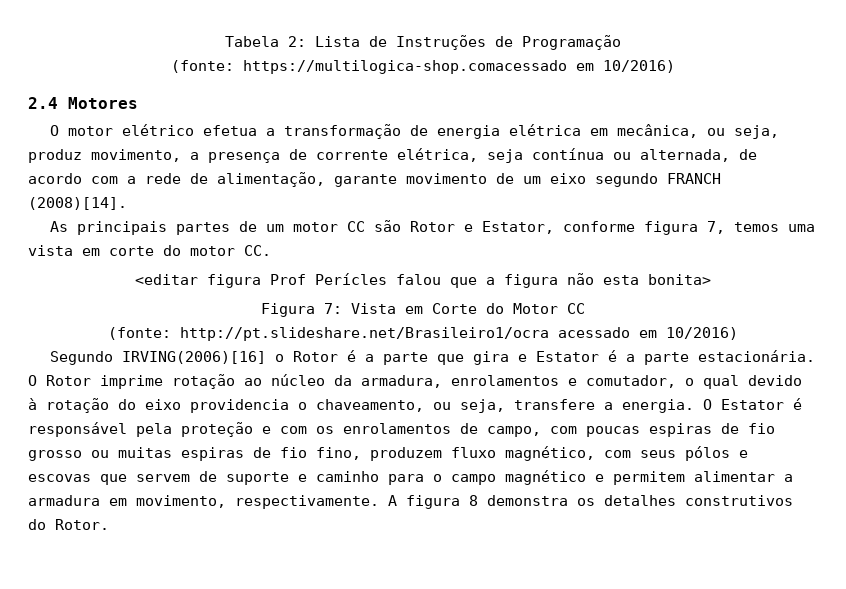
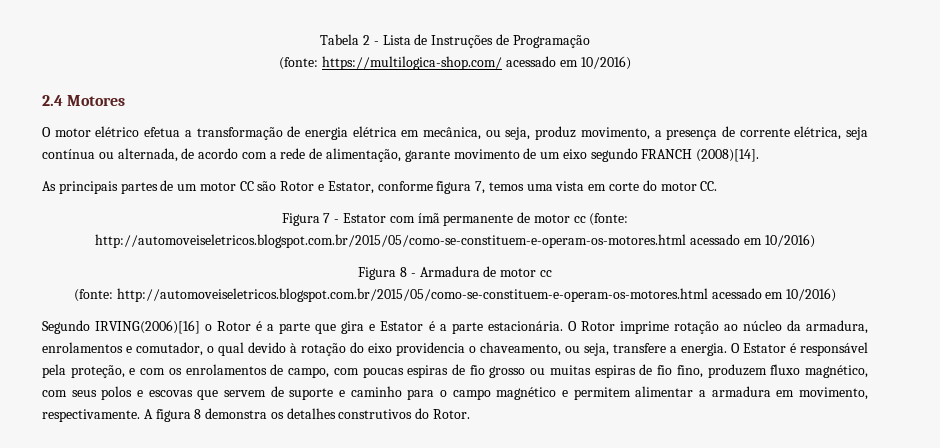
- Tabela 2: Lista de Instruções de Programação
+ Tabela 2 - Lista de Instruções de Programação
- (fonte: https://multilogica-shop.comacessado em 10/2016)
+ (fonte: https://multilogica-shop.com/ acessado em 10/2016)
- <editar figura Prof Perícles falou que a figura não esta bonita>
- Figura 7: Vista em Corte do Motor CC
- (fonte: http://pt.slideshare.net/Brasileiro1/ocra acessado em 10/2016)
+ Figura 7 - Estator com ímã permanente de motor cc (fonte: http://automoveiseletricos.blogspot.com.br/2015/05/como-se-constituem-e-operam-os-motores.html acessado em 10/2016)
+ Figura 8 - Armadura de motor cc
+ (fonte: http://automoveiseletricos.blogspot.com.br/2015/05/como-se-constituem-e-operam-os-motores.html acessado em 10/2016)
- O Estator é responsável pela proteção e com os enrolamentos de campo, com poucas espiras de fio grosso ou muitas espiras de fio fino, produzem fluxo magnético, com seus pólos e escovas que servem de suporte e caminho para o campo magnético e permitem alimentar a armadura em movimento, respectivamente.
+ O Estator é responsável pela proteção, e com os enrolamentos de campo, com poucas espiras de fio grosso ou muitas espiras de fio fino, produzem fluxo magnético, com seus polos e escovas que servem de suporte e caminho para o campo magnético e permitem alimentar a armadura em movimento, respectivamente.

